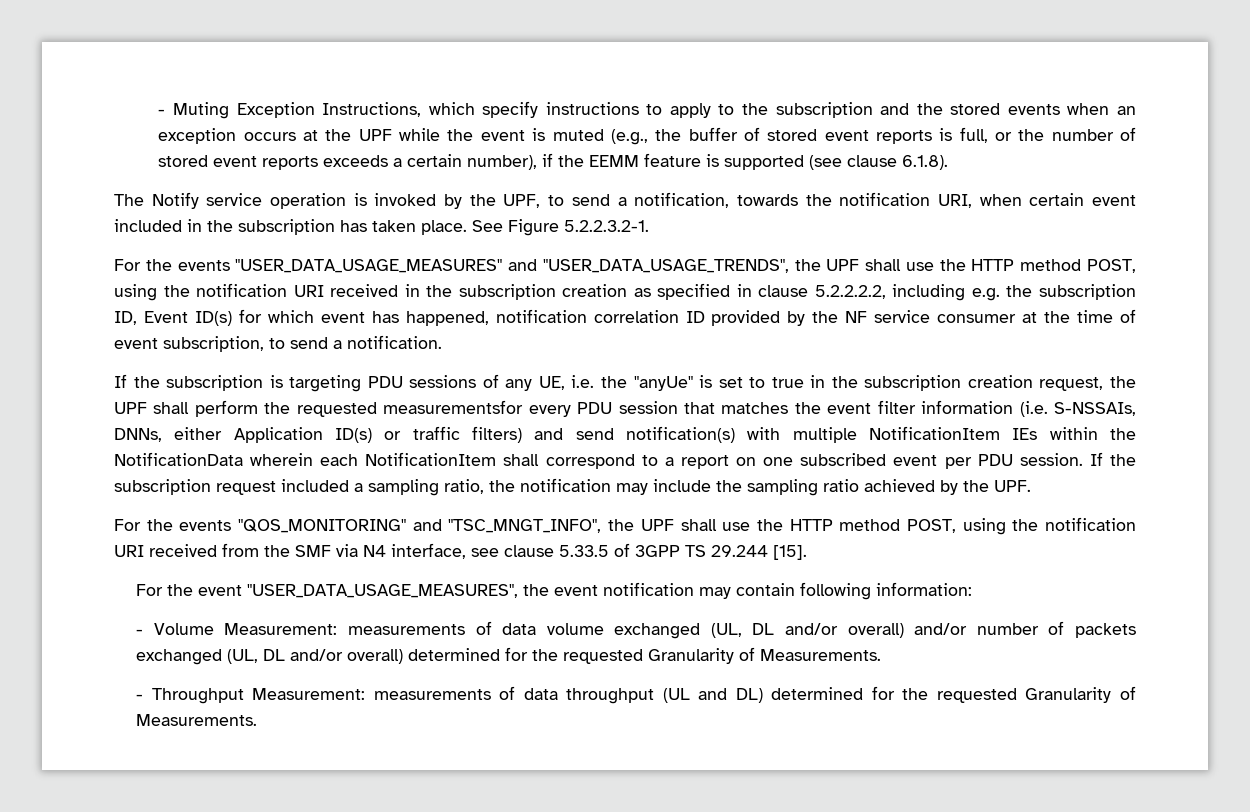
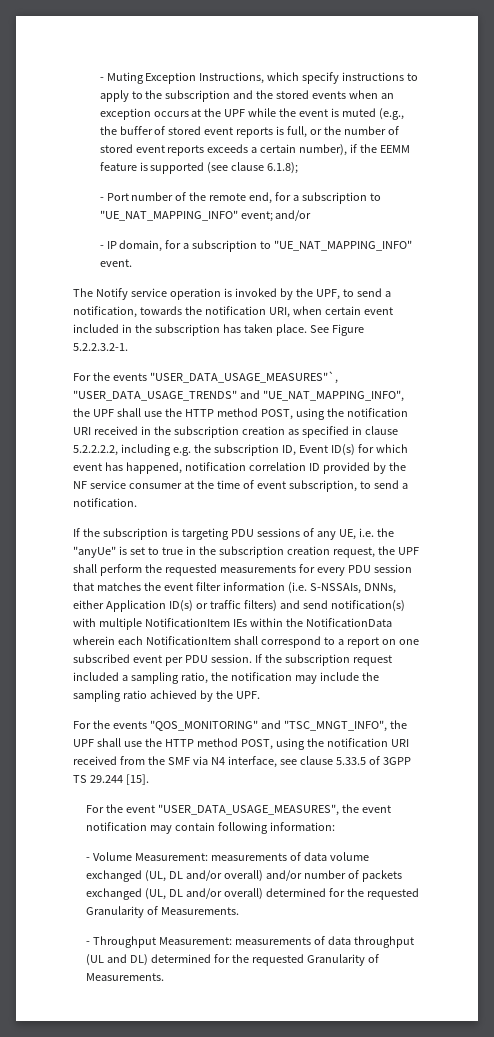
- - Muting Exception Instructions, which specify instructions to apply to the subscription and the stored events when an exception occurs at the UPF while the event is muted (e.g., the buffer of stored event reports is full, or the number of stored event reports exceeds a certain number), if the EEMM feature is supported (see clause 6.1.8).
+ - Muting Exception Instructions, which specify instructions to apply to the subscription and the stored events when an exception occurs at the UPF while the event is muted (e.g., the buffer of stored event reports is full, or the number of stored event reports exceeds a certain number), if the EEMM feature is supported (see clause 6.1.8);
+ - Port number of the remote end, for a subscription to "UE_NAT_MAPPING_INFO" event; and/or
+ - IP domain, for a subscription to "UE_NAT_MAPPING_INFO" event.
- For the events "USER_DATA_USAGE_MEASURES" and "USER_DATA_USAGE_TRENDS", the UPF shall use the HTTP method POST, using the notification URI received in the subscription creation as specified in clause 5.2.2.2.2, including e.g. the subscription ID, Event ID(s) for which event has happened, notification correlation ID provided by the NF service consumer at the time of event subscription, to send a notification.
+ For the events "USER_DATA_USAGE_MEASURES"`, "USER_DATA_USAGE_TRENDS" and "UE_NAT_MAPPING_INFO", the UPF shall use the HTTP method POST, using the notification URI received in the subscription creation as specified in clause 5.2.2.2.2, including e.g. the subscription ID, Event ID(s) for which event has happened, notification correlation ID provided by the NF service consumer at the time of event subscription, to send a notification.
- If the subscription is targeting PDU sessions of any UE, i.e. the "anyUe" is set to true in the subscription creation request, the UPF shall perform the requested measurementsfor every PDU session that matches the event filter information (i.e. S-NSSAIs, DNNs, either Application ID(s) or traffic filters) and send notification(s) with multiple NotificationItem IEs within the NotificationData wherein each NotificationItem shall correspond to a report on one subscribed event per PDU session.
+ If the subscription is targeting PDU sessions of any UE, i.e. the "anyUe" is set to true in the subscription creation request, the UPF shall perform the requested measurements for every PDU session that matches the event filter information (i.e. S-NSSAIs, DNNs, either Application ID(s) or traffic filters) and send notification(s) with multiple NotificationItem IEs within the NotificationData wherein each NotificationItem shall correspond to a report on one subscribed event per PDU session.

